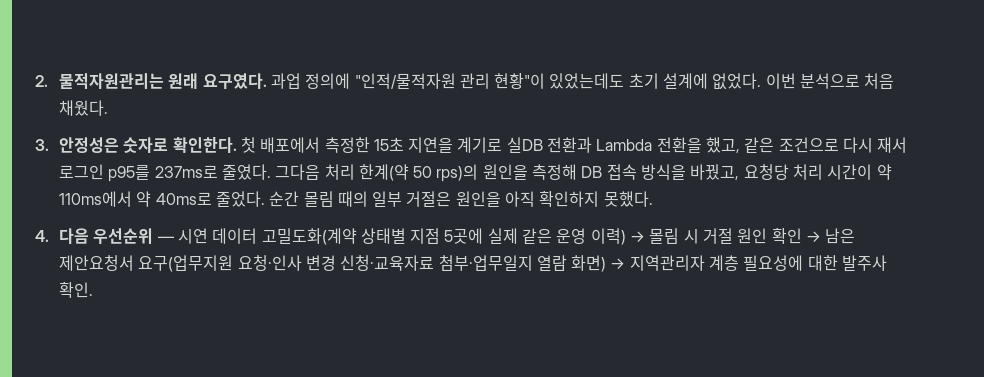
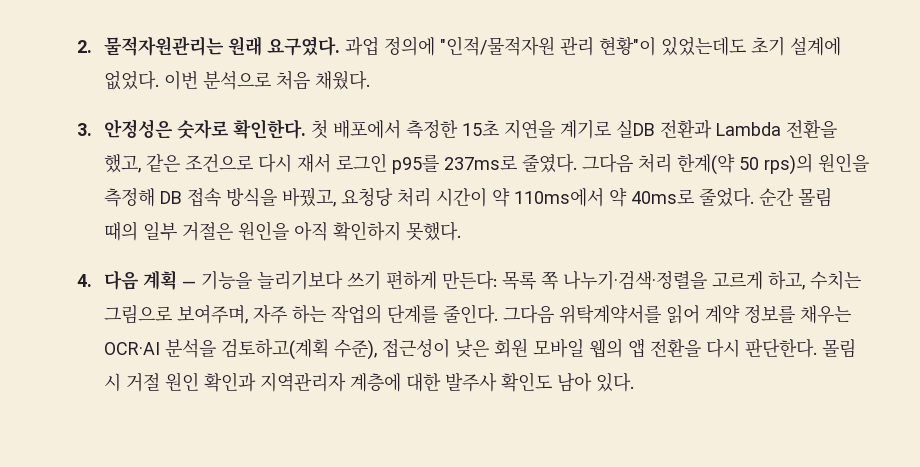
- 4. 다음 우선순위 — 시연 데이터 고밀도화(계약 상태별 지점 5곳에 실제 같은 운영 이력) → 몰림 시 거절 원인 확인 → 남은 제안요청서 요구(업무지원 요청·인사 변경 신청·교육자료 첨부·업무일지 열람 화면) → 지역관리자 계층 필요성에 대한 발주사 확인.
+ 4. 다음 계획 — 기능을 늘리기보다 쓰기 편하게 만든다: 목록 쪽 나누기·검색·정렬을 고르게 하고, 수치는 그림으로 보여주며, 자주 하는 작업의 단계를 줄인다. 그다음 위탁계약서를 읽어 계약 정보를 채우는 OCR·AI 분석을 검토하고(계획 수준), 접근성이 낮은 회원 모바일 웹의 앱 전환을 다시 판단한다. 몰림 시 거절 원인 확인과 지역관리자 계층에 대한 발주사 확인도 남아 있다.

